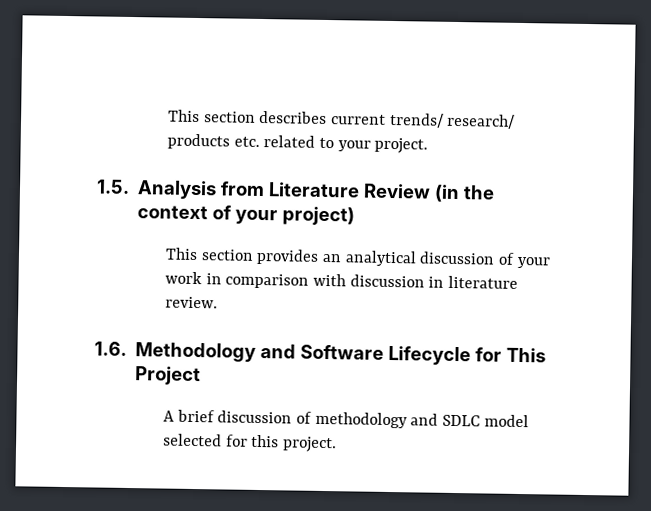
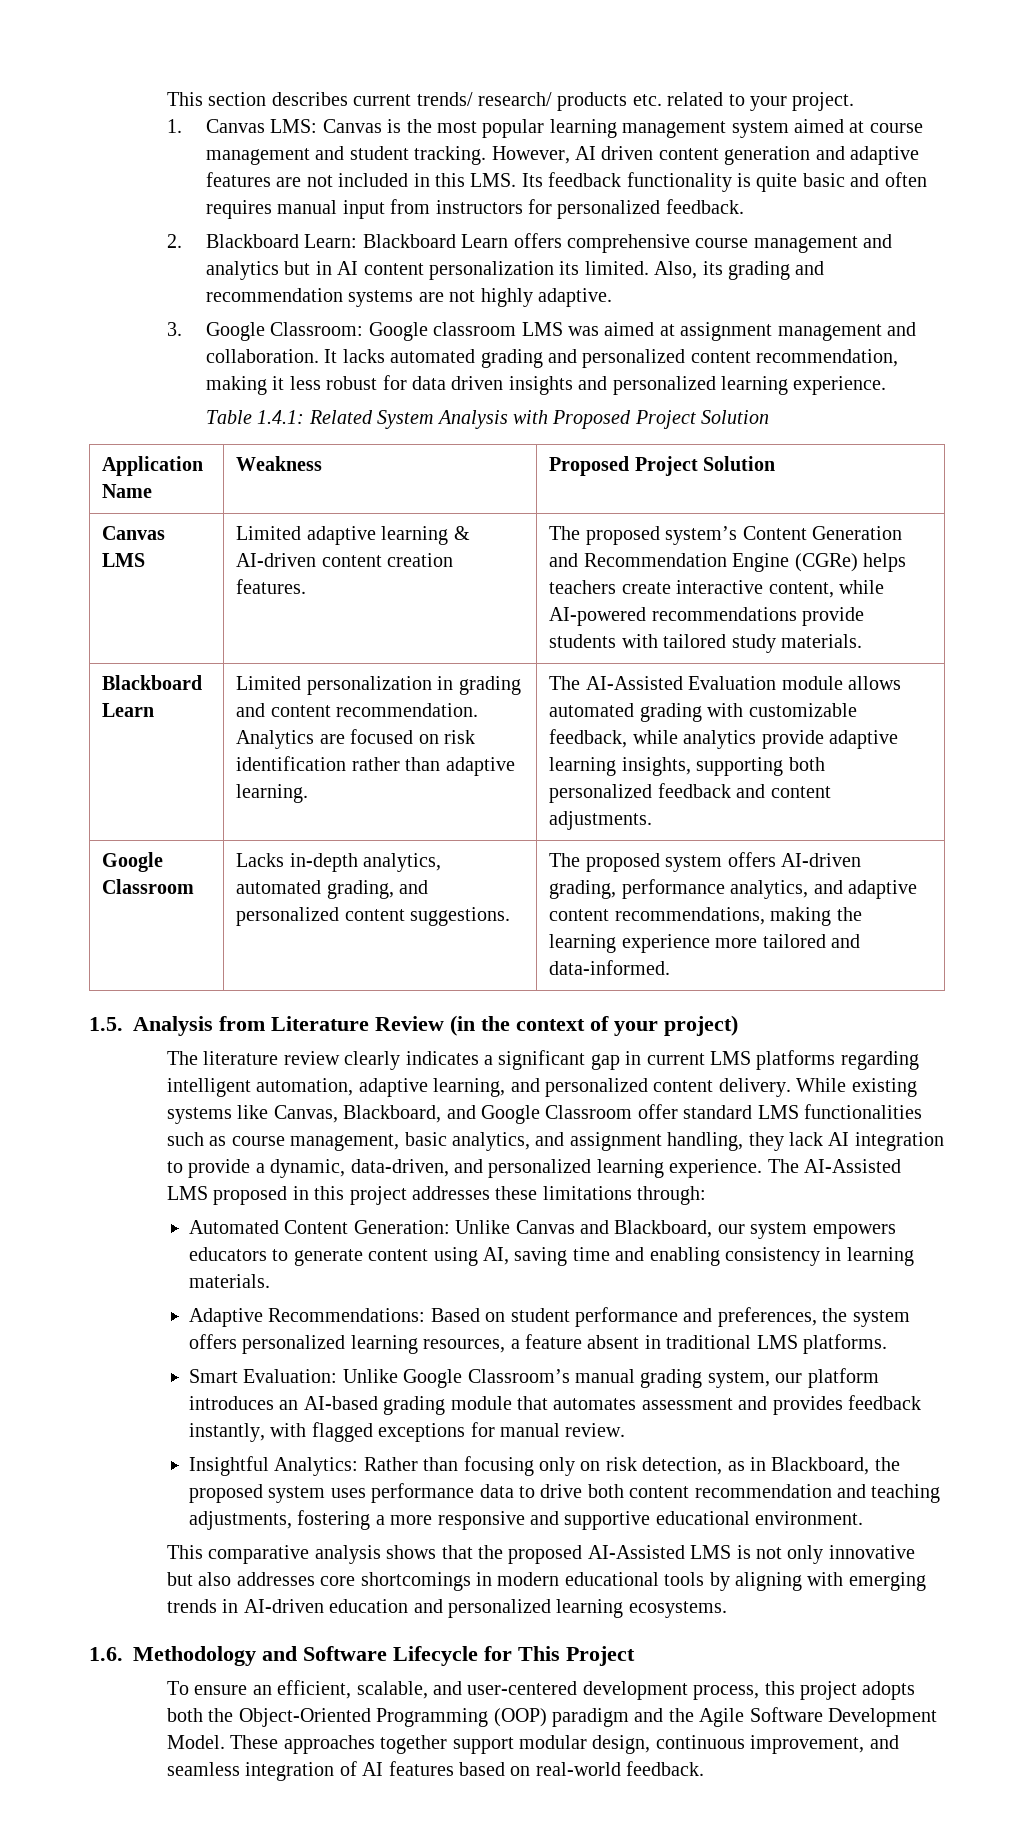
+ 1. Canvas LMS: Canvas is the most popular learning management system aimed at course management and student tracking. However, AI driven content generation and adaptive features are not included in this LMS. Its feedback functionality is quite basic and often requires manual input from instructors for personalized feedback.
+ 2. Blackboard Learn: Blackboard Learn offers comprehensive course management and analytics but in AI content personalization its limited. Also, its grading and recommendation systems are not highly adaptive.
+ 3. Google Classroom: Google classroom LMS was aimed at assignment management and collaboration. It lacks automated grading and personalized content recommendation, making it less robust for data driven insights and personalized learning experience.
+ Table 1.4.1: Related System Analysis with Proposed Project Solution
+ Application Name | Weakness | Proposed Project Solution
+ Canvas LMS | Limited adaptive learning & AI-driven content creation features. | The proposed system’s Content Generation and Recommendation Engine (CGRe) helps teachers create interactive content, while AI-powered recommendations provide students with tailored study materials.
+ Blackboard Learn | Limited personalization in grading and content recommendation. Analytics are focused on risk identification rather than adaptive learning. | The AI-Assisted Evaluation module allows automated grading with customizable feedback, while analytics provide adaptive learning insights, supporting both personalized feedback and content adjustments.
+ Google Classroom | Lacks in-depth analytics, automated grading, and personalized content suggestions. | The proposed system offers AI-driven grading, performance analytics, and adaptive content recommendations, making the learning experience more tailored and data-informed.
- This section provides an analytical discussion of your work in comparison with discussion in literature review.
+ The literature review clearly indicates a significant gap in current LMS platforms regarding intelligent automation, adaptive learning, and personalized content delivery. While existing systems like Canvas, Blackboard, and Google Classroom offer standard LMS functionalities such as course management, basic analytics, and assignment handling, they lack AI integration to provide a dynamic, data-driven, and personalized learning experience. The AI-Assisted LMS proposed in this project addresses these limitations through:
+ Automated Content Generation: Unlike Canvas and Blackboard, our system empowers educators to generate content using AI, saving time and enabling consistency in learning materials.
+ Adaptive Recommendations: Based on student performance and preferences, the system offers personalized learning resources, a feature absent in traditional LMS platforms.
+ Smart Evaluation: Unlike Google Classroom’s manual grading system, our platform introduces an AI-based grading module that automates assessment and provides feedback instantly, with flagged exceptions for manual review.
+ Insightful Analytics: Rather than focusing only on risk detection, as in Blackboard, the proposed system uses performance data to drive both content recommendation and teaching adjustments, fostering a more responsive and supportive educational environment.
+ This comparative analysis shows that the proposed AI-Assisted LMS is not only innovative but also addresses core shortcomings in modern educational tools by aligning with emerging trends in AI-driven education and personalized learning ecosystems.
- A brief discussion of methodology and SDLC model selected for this project.
+ To ensure an efficient, scalable, and user-centered development process, this project adopts both the Object-Oriented Programming (OOP) paradigm and the Agile Software Development Model. These approaches together support modular design, continuous improvement, and seamless integration of AI features based on real-world feedback.

